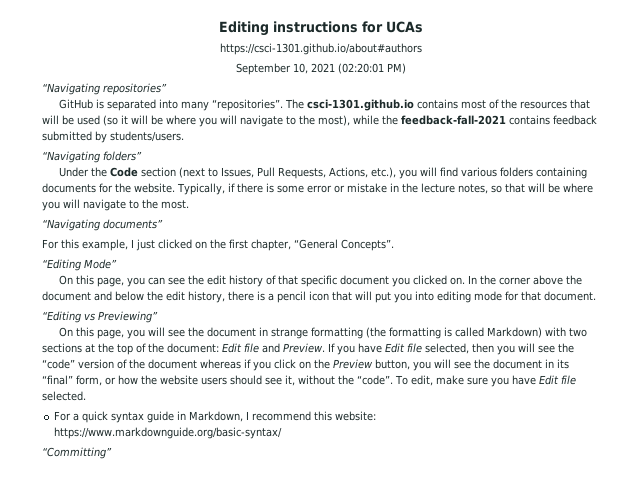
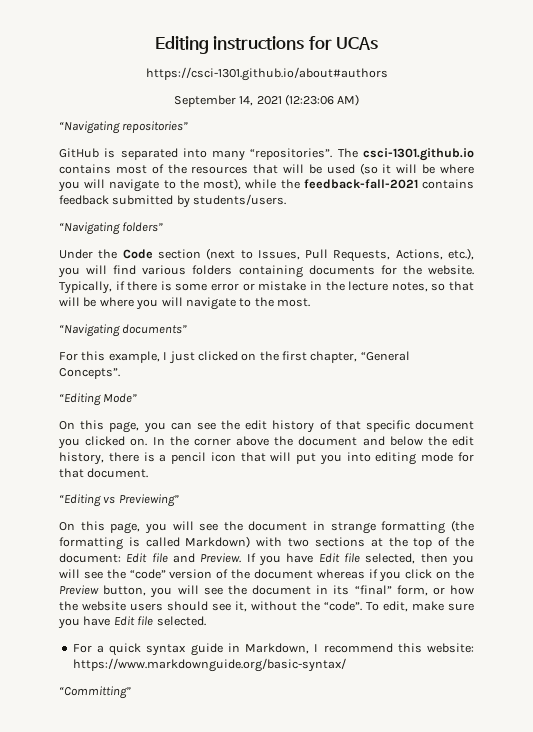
- September 10, 2021 (02:20:01 PM)
+ September 14, 2021 (12:23:06 AM)

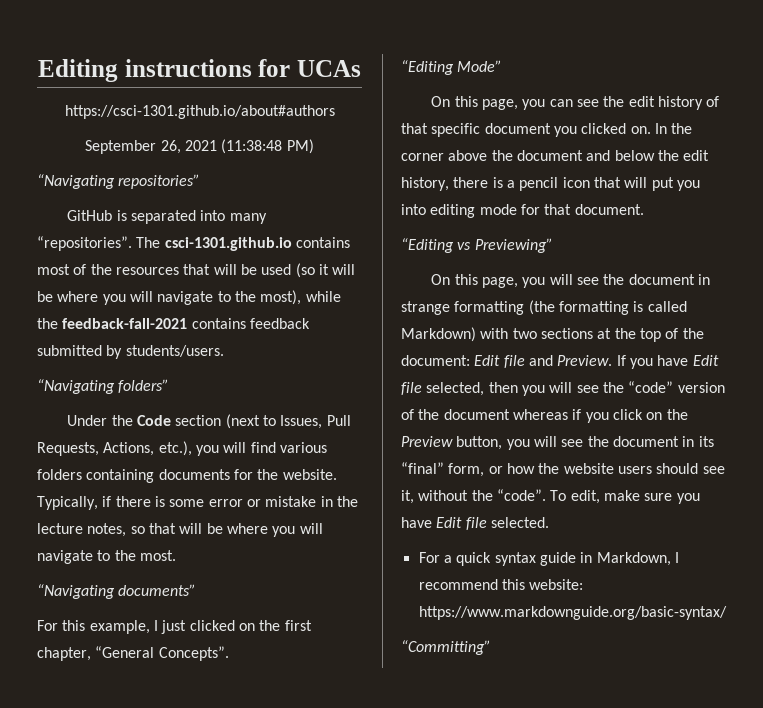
- September 14, 2021 (12:23:06 AM)
+ September 26, 2021 (11:38:48 PM)

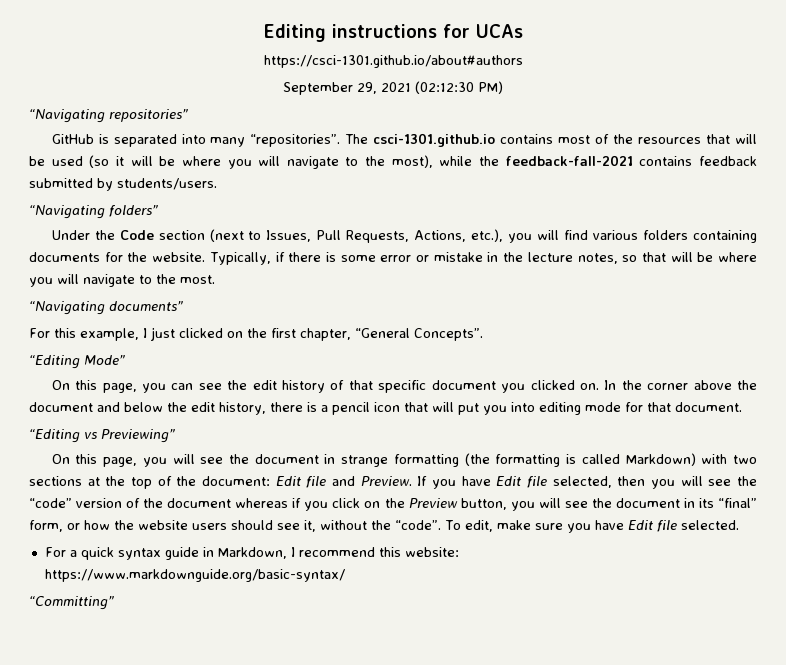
- September 26, 2021 (11:38:48 PM)
+ September 29, 2021 (02:12:30 PM)

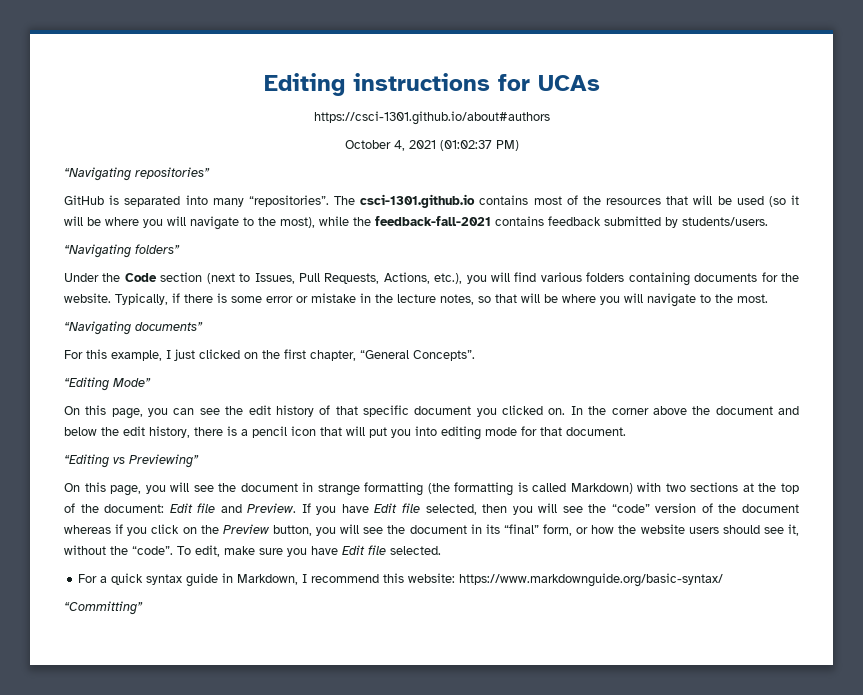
- September 29, 2021 (02:12:30 PM)
+ October 4, 2021 (01:02:37 PM)

